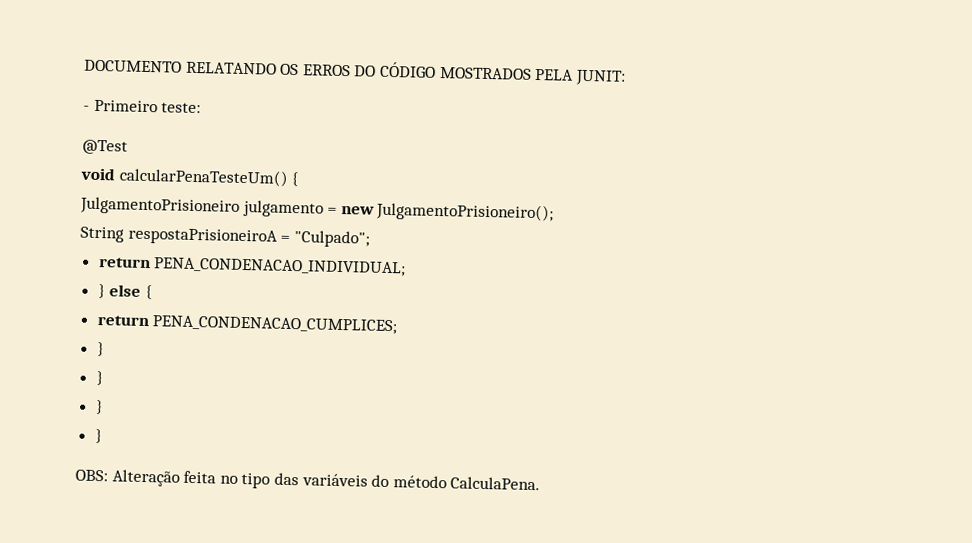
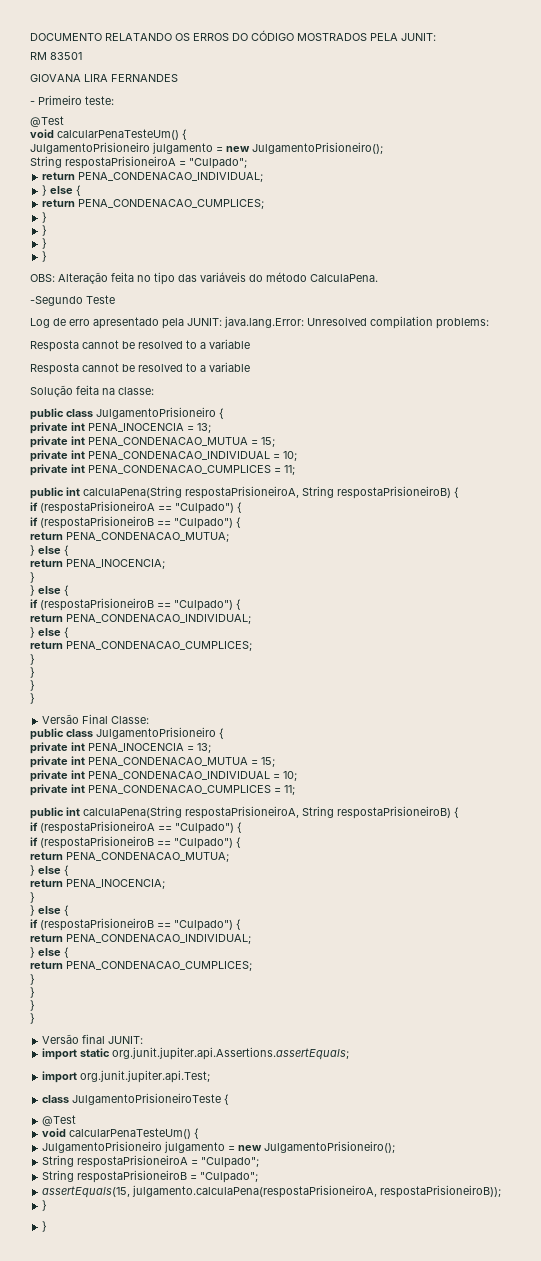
+ RM 83501
+ GIOVANA LIRA FERNANDES
+ -Segundo Teste
+ Log de erro apresentado pela JUNIT: java.lang.Error: Unresolved compilation problems:
+ Resposta cannot be resolved to a variable
+ Resposta cannot be resolved to a variable
+ Solução feita na classe:
+ public class JulgamentoPrisioneiro {
+ private int PENA_INOCENCIA = 13;
+ private int PENA_CONDENACAO_MUTUA = 15;
+ private int PENA_CONDENACAO_INDIVIDUAL = 10;
+ private int PENA_CONDENACAO_CUMPLICES = 11;
+ public int calculaPena(String respostaPrisioneiroA, String respostaPrisioneiroB) {
+ if (respostaPrisioneiroA == "Culpado") {
+ if (respostaPrisioneiroB == "Culpado") {
+ return PENA_CONDENACAO_MUTUA;
+ } else {
+ return PENA_INOCENCIA;
+ }
+ } else {
+ if (respostaPrisioneiroB == "Culpado") {
+ return PENA_CONDENACAO_INDIVIDUAL;
+ } else {
+ return PENA_CONDENACAO_CUMPLICES;
+ }
+ }
+ }
+ }
+ Versão Final Classe:
+ public class JulgamentoPrisioneiro {
+ private int PENA_INOCENCIA = 13;
+ private int PENA_CONDENACAO_MUTUA = 15;
+ private int PENA_CONDENACAO_INDIVIDUAL = 10;
+ private int PENA_CONDENACAO_CUMPLICES = 11;
+ public int calculaPena(String respostaPrisioneiroA, String respostaPrisioneiroB) {
+ if (respostaPrisioneiroA == "Culpado") {
+ if (respostaPrisioneiroB == "Culpado") {
+ return PENA_CONDENACAO_MUTUA;
+ } else {
+ return PENA_INOCENCIA;
+ }
+ } else {
+ if (respostaPrisioneiroB == "Culpado") {
+ return PENA_CONDENACAO_INDIVIDUAL;
+ } else {
+ return PENA_CONDENACAO_CUMPLICES;
+ }
+ }
+ }
+ }
+ Versão final JUNIT:
+ import static org.junit.jupiter.api.Assertions.assertEquals;
+ import org.junit.jupiter.api.Test;
+ class JulgamentoPrisioneiroTeste {
+ @Test
+ void calcularPenaTesteUm() {
+ JulgamentoPrisioneiro julgamento = new JulgamentoPrisioneiro();
+ String respostaPrisioneiroA = "Culpado";
+ String respostaPrisioneiroB = "Culpado";
+ assertEquals(15, julgamento.calculaPena(respostaPrisioneiroA, respostaPrisioneiroB));
+ }
+ }

